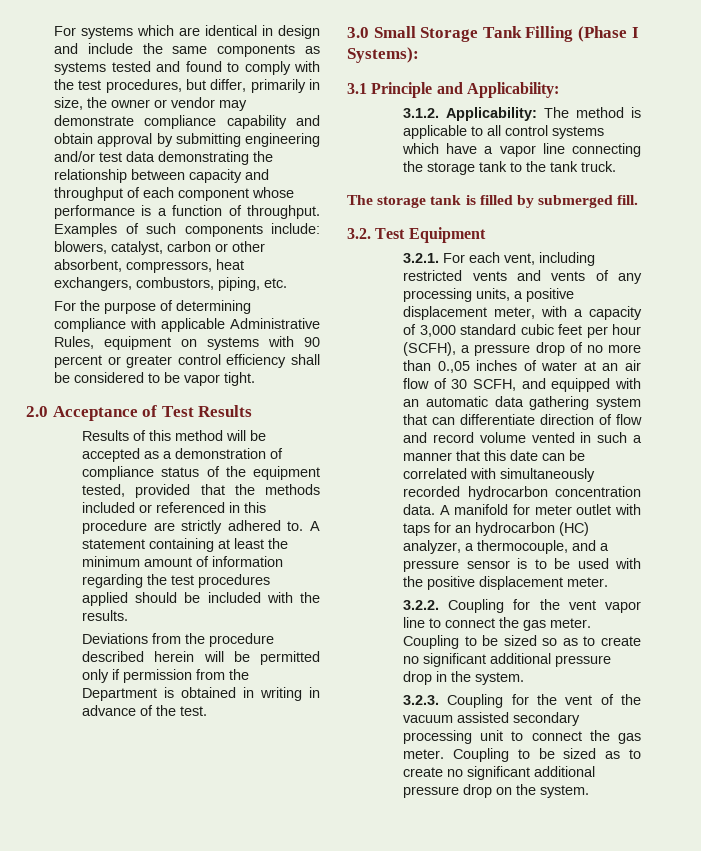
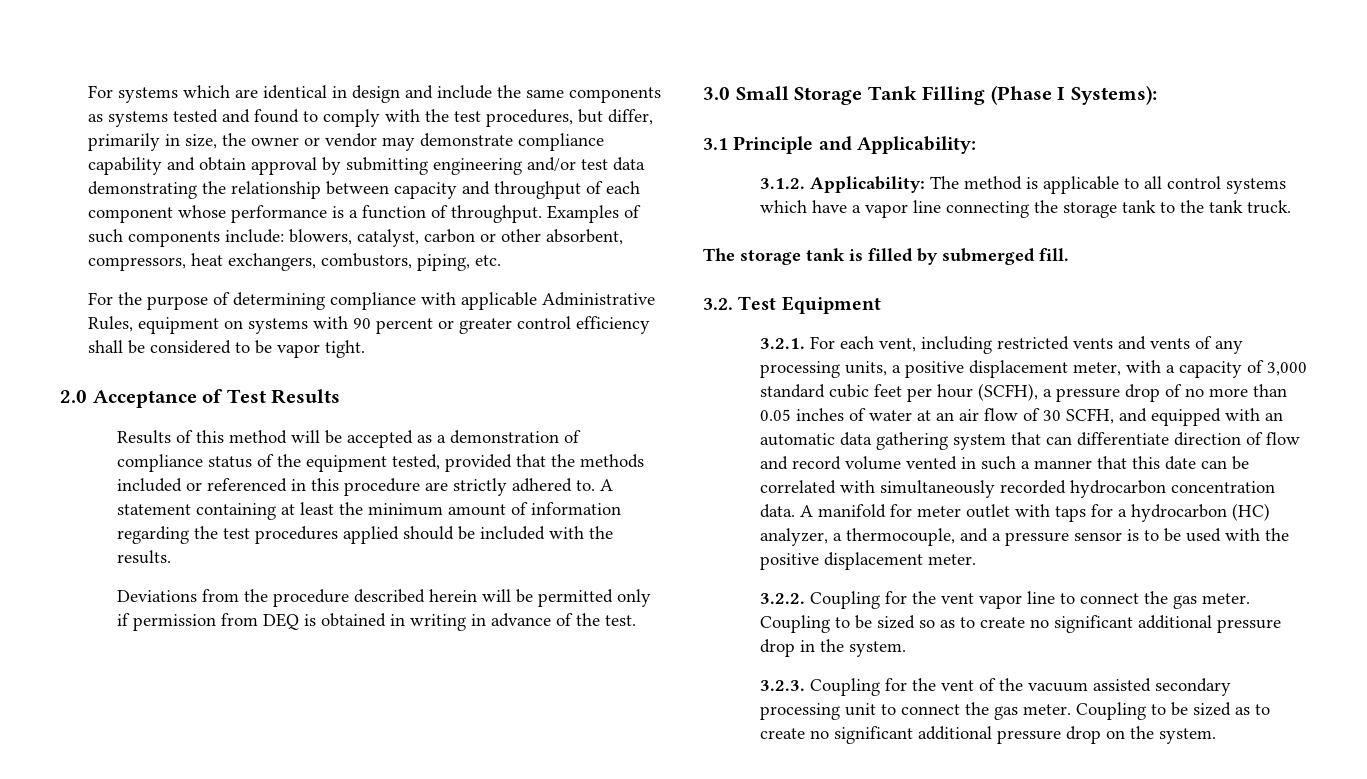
- Deviations from the procedure described herein will be permitted only if permission from the Department is obtained in writing in advance of the test.
+ Deviations from the procedure described herein will be permitted only if permission from DEQ is obtained in writing in advance of the test.
- 3.2.1. For each vent, including restricted vents and vents of any processing units, a positive displacement meter, with a capacity of 3,000 standard cubic feet per hour (SCFH), a pressure drop of no more than 0.,05 inches of water at an air flow of 30 SCFH, and equipped with an automatic data gathering system that can differentiate direction of flow and record volume vented in such a manner that this date can be correlated with simultaneously recorded hydrocarbon concentration data.
+ 3.2.1. For each vent, including restricted vents and vents of any processing units, a positive displacement meter, with a capacity of 3,000 standard cubic feet per hour (SCFH), a pressure drop of no more than 0.05 inches of water at an air flow of 30 SCFH, and equipped with an automatic data gathering system that can differentiate direction of flow and record volume vented in such a manner that this date can be correlated with simultaneously recorded hydrocarbon concentration data.
- A manifold for meter outlet with taps for an hydrocarbon (HC) analyzer, a thermocouple, and a pressure sensor is to be used with the positive displacement meter.
+ A manifold for meter outlet with taps for a hydrocarbon (HC) analyzer, a thermocouple, and a pressure sensor is to be used with the positive displacement meter.

